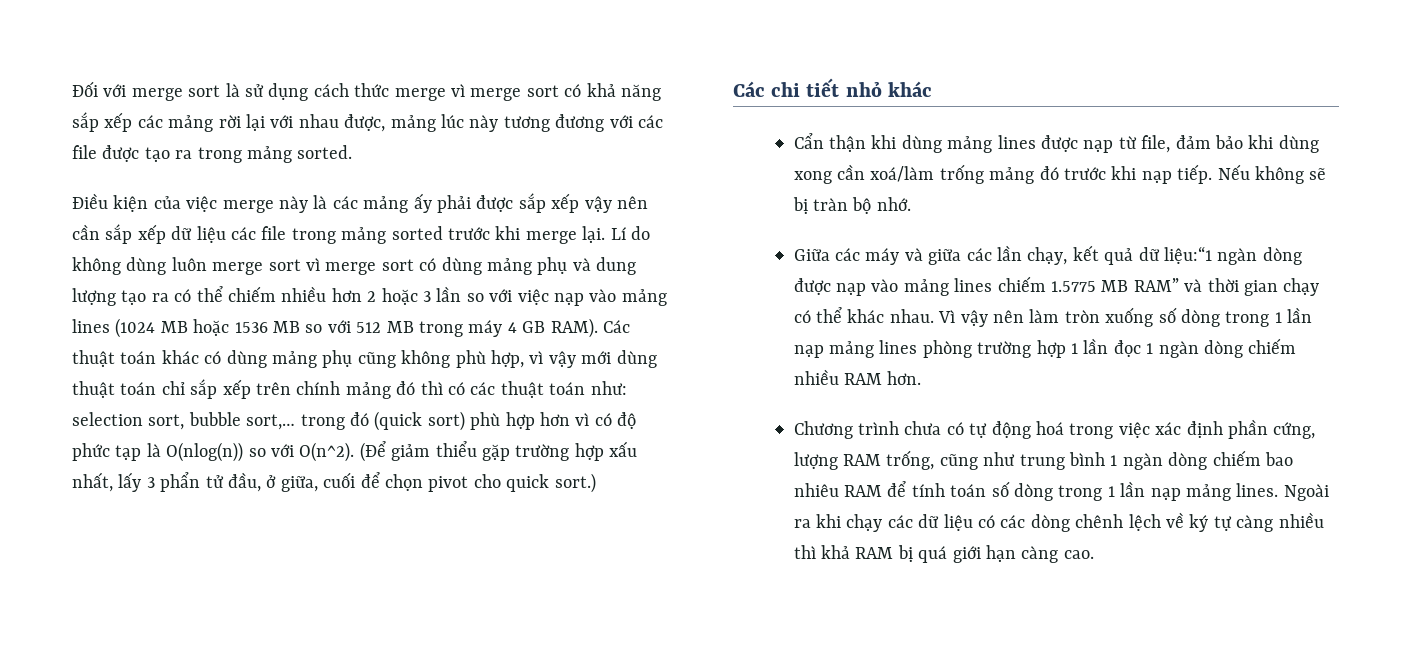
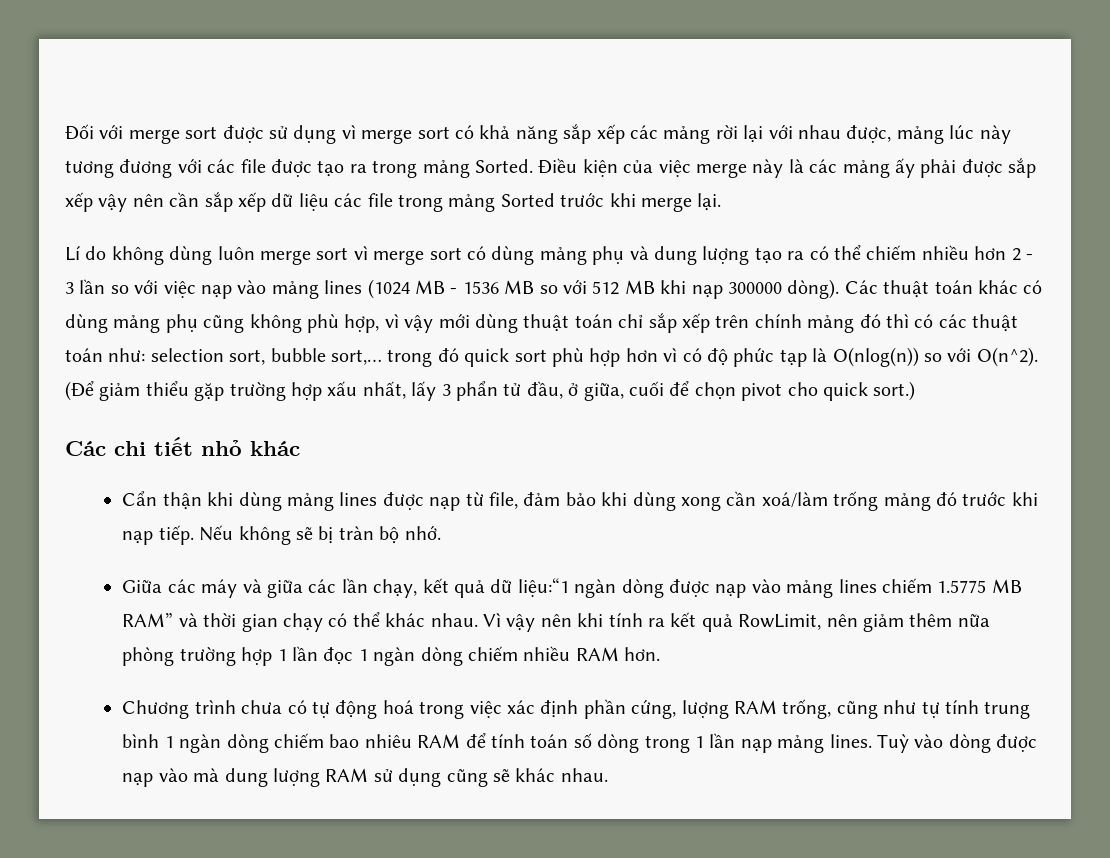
- Đối với merge sort là sử dụng cách thức merge vì merge sort có khả năng sắp xếp các mảng rời lại với nhau được, mảng lúc này tương đương với các file được tạo ra trong mảng sorted.
- Điều kiện của việc merge này là các mảng ấy phải được sắp xếp vậy nên cần sắp xếp dữ liệu các file trong mảng sorted trước khi merge lại. Lí do không dùng luôn merge sort vì merge sort có dùng mảng phụ và dung lượng tạo ra có thể chiếm nhiều hơn 2 hoặc 3 lần so với việc nạp vào mảng lines (1024 MB hoặc 1536 MB so với 512 MB trong máy 4 GB RAM).
+ Đối với merge sort được sử dụng vì merge sort có khả năng sắp xếp các mảng rời lại với nhau được, mảng lúc này tương đương với các file được tạo ra trong mảng Sorted. Điều kiện của việc merge này là các mảng ấy phải được sắp xếp vậy nên cần sắp xếp dữ liệu các file trong mảng Sorted trước khi merge lại.
+ Lí do không dùng luôn merge sort vì merge sort có dùng mảng phụ và dung lượng tạo ra có thể chiếm nhiều hơn 2 - 3 lần so với việc nạp vào mảng lines (1024 MB - 1536 MB so với 512 MB khi nạp 300000 dòng).
- Các thuật toán khác có dùng mảng phụ cũng không phù hợp, vì vậy mới dùng thuật toán chỉ sắp xếp trên chính mảng đó thì có các thuật toán như: selection sort, bubble sort,… trong đó (quick sort) phù hợp hơn vì có độ phức tạp là O(nlog(n)) so với O(n^2).
+ Các thuật toán khác có dùng mảng phụ cũng không phù hợp, vì vậy mới dùng thuật toán chỉ sắp xếp trên chính mảng đó thì có các thuật toán như: selection sort, bubble sort,… trong đó quick sort phù hợp hơn vì có độ phức tạp là O(nlog(n)) so với O(n^2).
- Vì vậy nên làm tròn xuống số dòng trong 1 lần nạp mảng lines phòng trường hợp 1 lần đọc 1 ngàn dòng chiếm nhiều RAM hơn.
+ Vì vậy nên khi tính ra kết quả RowLimit, nên giảm thêm nữa phòng trường hợp 1 lần đọc 1 ngàn dòng chiếm nhiều RAM hơn.
- Chương trình chưa có tự động hoá trong việc xác định phần cứng, lượng RAM trống, cũng như trung bình 1 ngàn dòng chiếm bao nhiêu RAM để tính toán số dòng trong 1 lần nạp mảng lines.
+ Chương trình chưa có tự động hoá trong việc xác định phần cứng, lượng RAM trống, cũng như tự tính trung bình 1 ngàn dòng chiếm bao nhiêu RAM để tính toán số dòng trong 1 lần nạp mảng lines.
- Ngoài ra khi chạy các dữ liệu có các dòng chênh lệch về ký tự càng nhiều thì khả RAM bị quá giới hạn càng cao.
+ Tuỳ vào dòng được nạp vào mà dung lượng RAM sử dụng cũng sẽ khác nhau.

